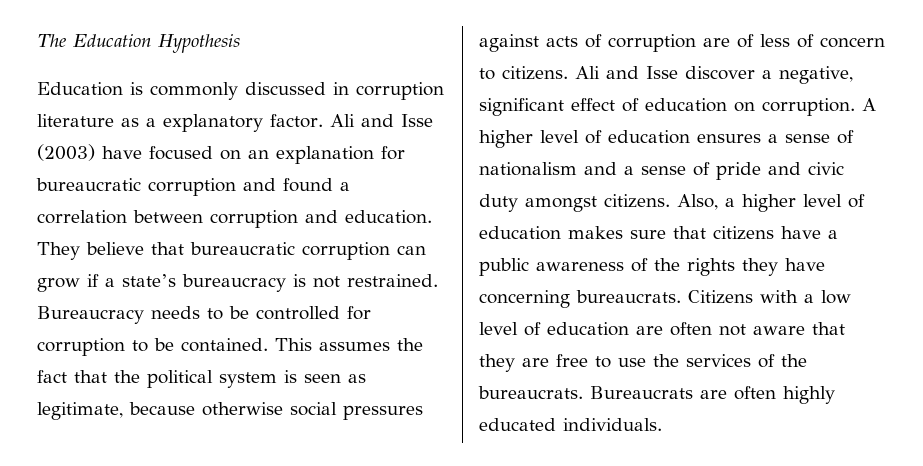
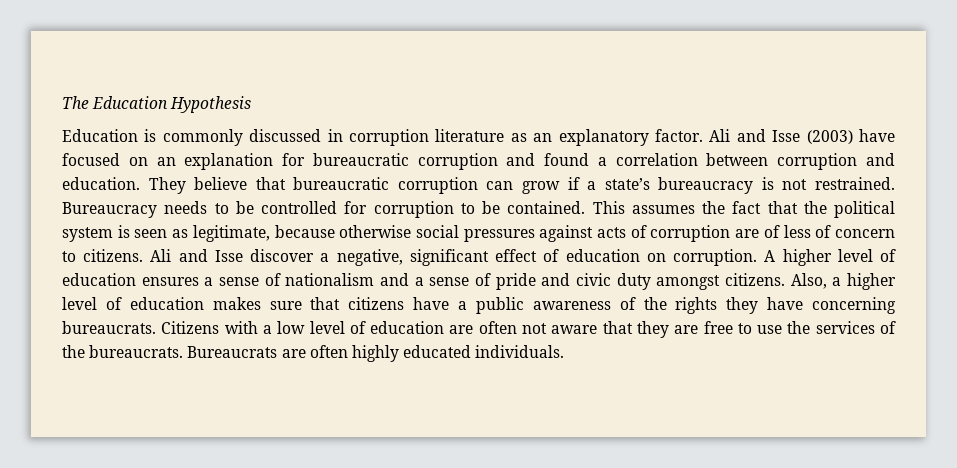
- Education is commonly discussed in corruption literature as a explanatory factor.
+ Education is commonly discussed in corruption literature as an explanatory factor.

